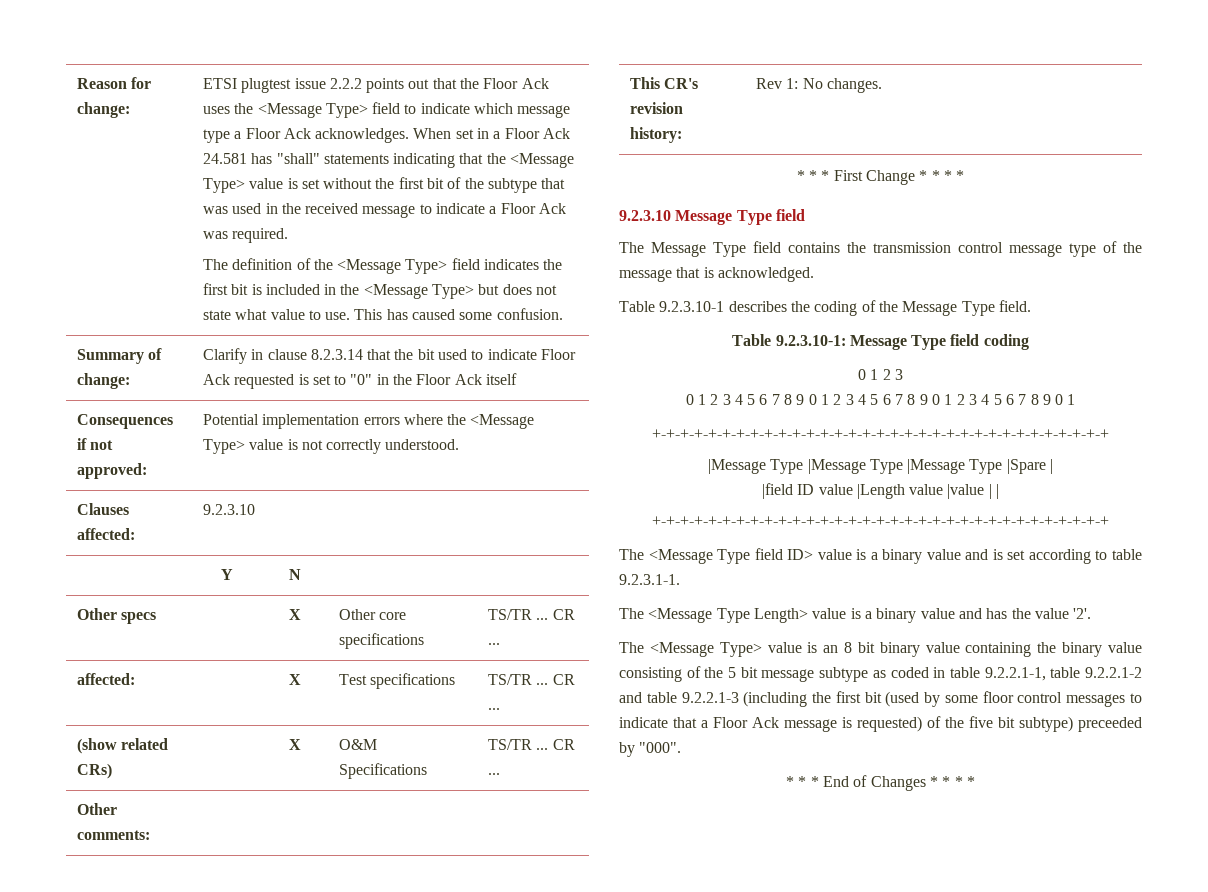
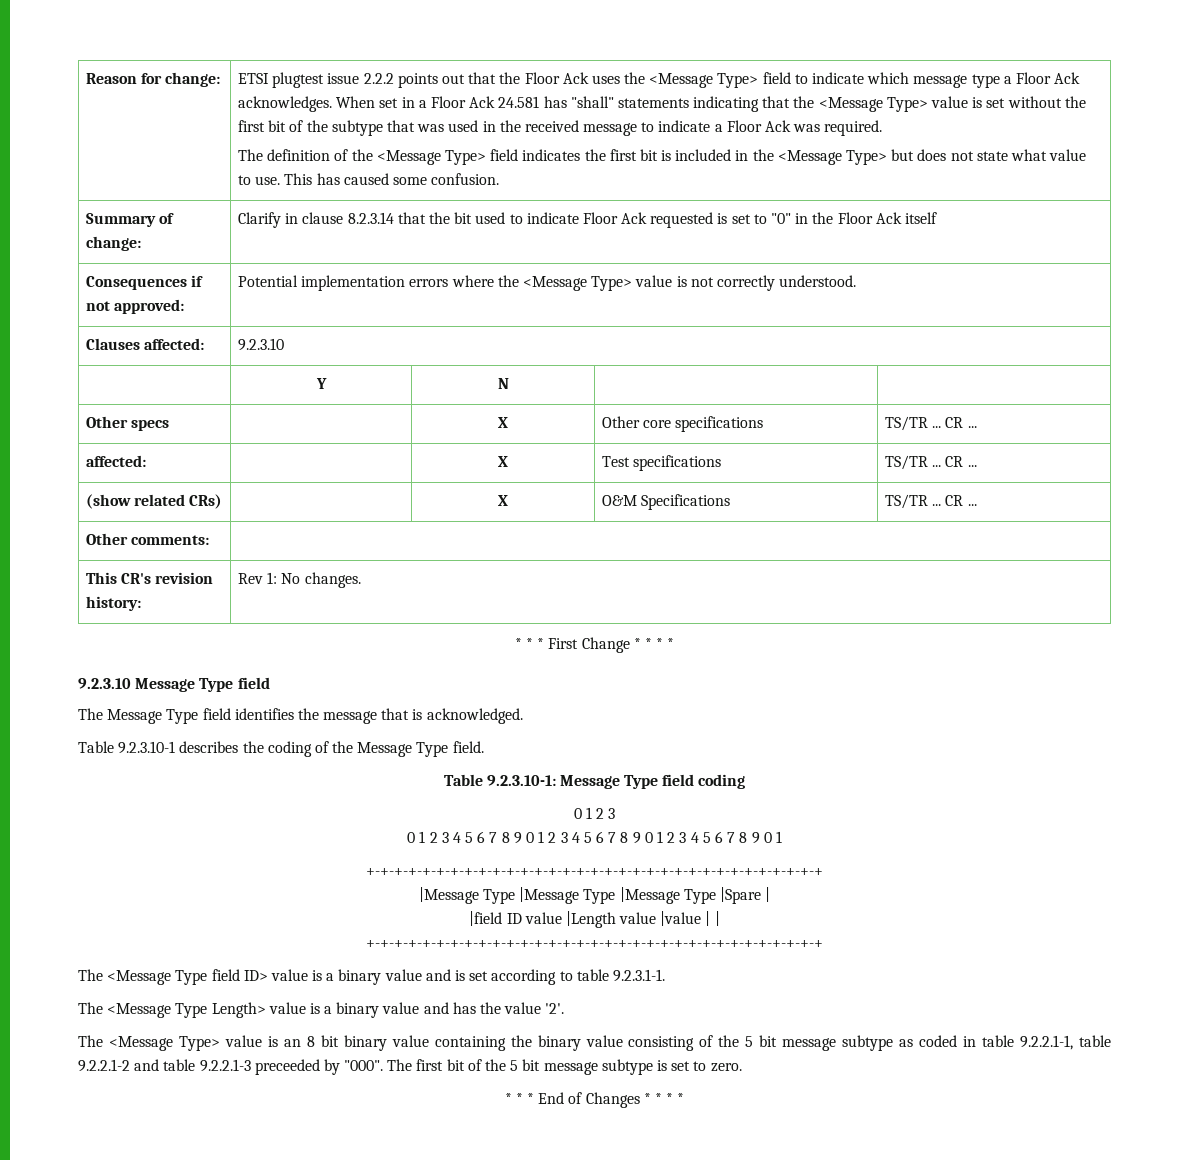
- The Message Type field contains the transmission control message type of the message that is acknowledged.
+ The Message Type field identifies the message that is acknowledged.
- The <Message Type> value is an 8 bit binary value containing the binary value consisting of the 5 bit message subtype as coded in table 9.2.2.1-1, table 9.2.2.1-2 and table 9.2.2.1-3 (including the first bit (used by some floor control messages to indicate that a Floor Ack message is requested) of the five bit subtype) preceeded by "000".
+ The <Message Type> value is an 8 bit binary value containing the binary value consisting of the 5 bit message subtype as coded in table 9.2.2.1-1, table 9.2.2.1-2 and table 9.2.2.1-3 preceeded by "000". The first bit of the 5 bit message subtype is set to zero.

